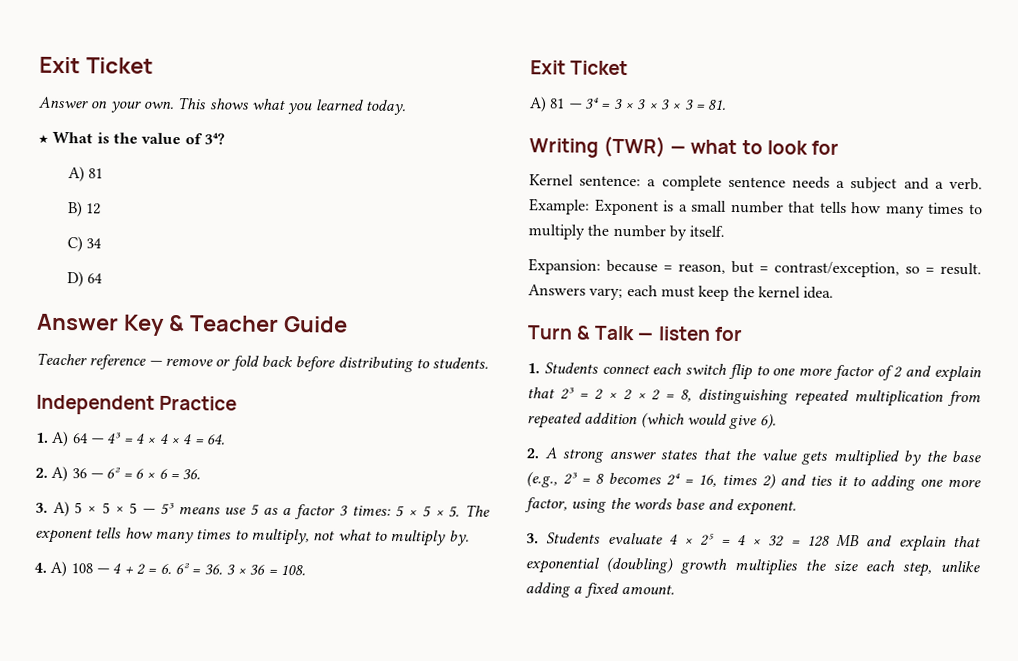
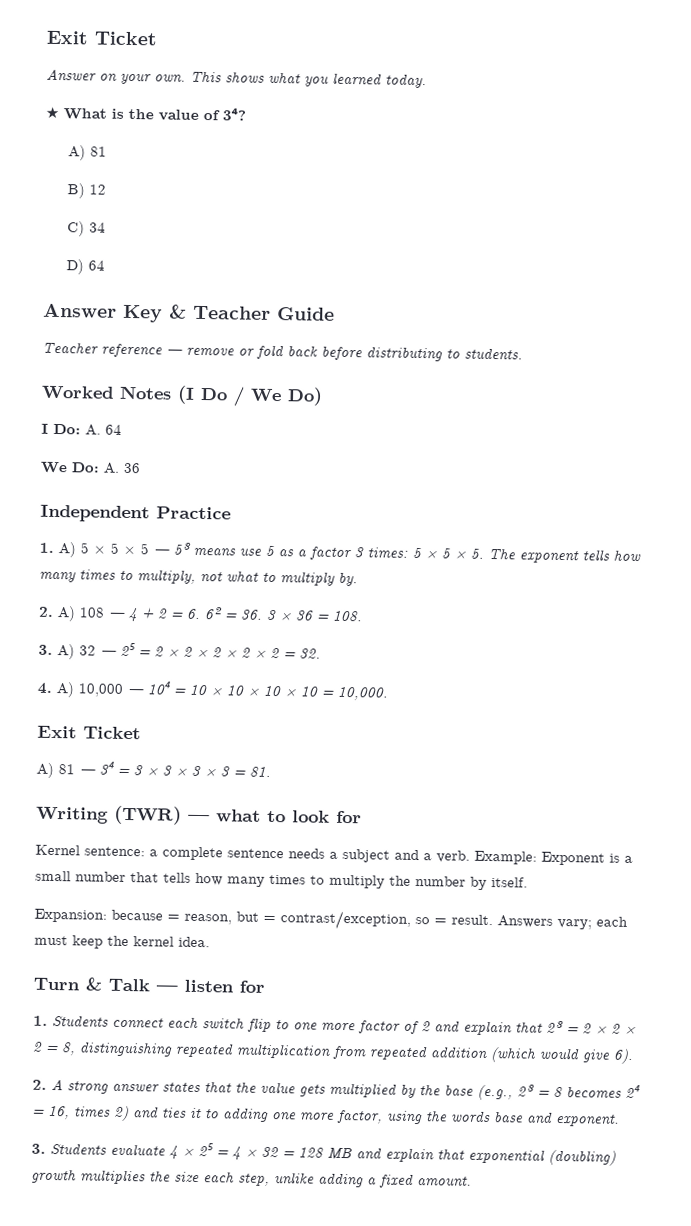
+ Worked Notes (I Do / We Do)
+ I Do: A. 64
+ We Do: A. 36
  Independent Practice
- 1. A) 64 — 4³ = 4 × 4 × 4 = 64.
- 2. A) 36 — 6² = 6 × 6 = 36.
- 3. A) 5 × 5 × 5 — 5³ means use 5 as a factor 3 times: 5 × 5 × 5. The exponent tells how many times to multiply, not what to multiply by.
+ 1. A) 5 × 5 × 5 — 5³ means use 5 as a factor 3 times: 5 × 5 × 5. The exponent tells how many times to multiply, not what to multiply by.
- 4. A) 108 — 4 + 2 = 6. 6² = 36. 3 × 36 = 108.
+ 2. A) 108 — 4 + 2 = 6. 6² = 36. 3 × 36 = 108.
+ 3. A) 32 — 2⁵ = 2 × 2 × 2 × 2 × 2 = 32.
+ 4. A) 10,000 — 10⁴ = 10 × 10 × 10 × 10 = 10,000.

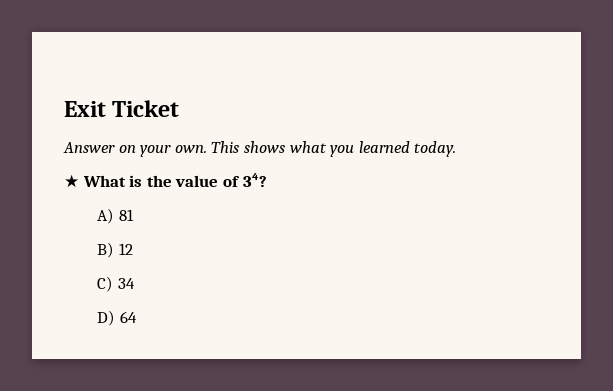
- Answer Key & Teacher Guide
- Teacher reference — remove or fold back before distributing to students.
- Worked Notes (I Do / We Do)
- I Do: A. 64
- We Do: A. 36
- Independent Practice
- 1. A) 5 × 5 × 5 — 5³ means use 5 as a factor 3 times: 5 × 5 × 5. The exponent tells how many times to multiply, not what to multiply by.
- 2. A) 108 — 4 + 2 = 6. 6² = 36. 3 × 36 = 108.
- 3. A) 32 — 2⁵ = 2 × 2 × 2 × 2 × 2 = 32.
- 4. A) 10,000 — 10⁴ = 10 × 10 × 10 × 10 = 10,000.
- Exit Ticket
- A) 81 — 3⁴ = 3 × 3 × 3 × 3 = 81.
- Writing (TWR) — what to look for
- Kernel sentence: a complete sentence needs a subject and a verb. Example: Exponent is a small number that tells how many times to multiply the number by itself.
- Expansion: because = reason, but = contrast/exception, so = result. Answers vary; each must keep the kernel idea.
- Turn & Talk — listen for
- 1. Students connect each switch flip to one more factor of 2 and explain that 2³ = 2 × 2 × 2 = 8, distinguishing repeated multiplication from repeated addition (which would give 6).
- 2. A strong answer states that the value gets multiplied by the base (e.g., 2³ = 8 becomes 2⁴ = 16, times 2) and ties it to adding one more factor, using the words base and exponent.
- 3. Students evaluate 4 × 2⁵ = 4 × 32 = 128 MB and explain that exponential (doubling) growth multiplies the size each step, unlike adding a fixed amount.

